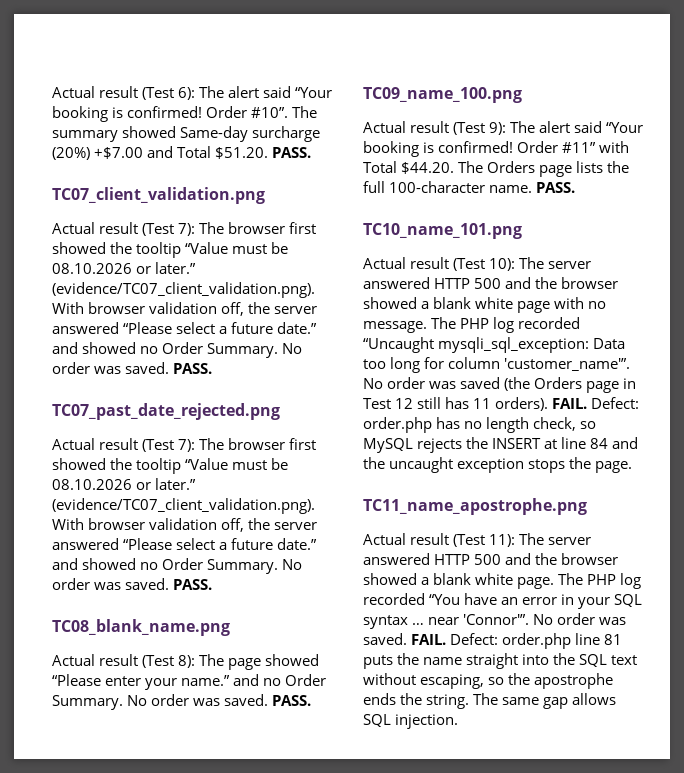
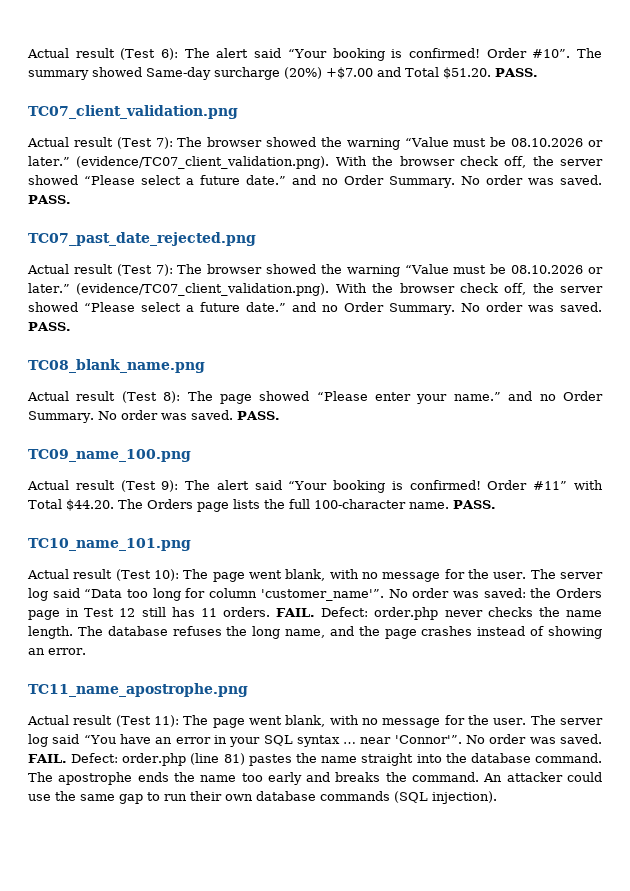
  TC07_client_validation.png
- Actual result (Test 7): The browser first showed the tooltip “Value must be 08.10.2026 or later.” (evidence/TC07_client_validation.png). With browser validation off, the server answered “Please select a future date.” and showed no Order Summary.
+ Actual result (Test 7): The browser showed the warning “Value must be 08.10.2026 or later.” (evidence/TC07_client_validation.png). With the browser check off, the server showed “Please select a future date.” and no Order Summary.
  TC07_past_date_rejected.png
- Actual result (Test 7): The browser first showed the tooltip “Value must be 08.10.2026 or later.” (evidence/TC07_client_validation.png). With browser validation off, the server answered “Please select a future date.” and showed no Order Summary.
+ Actual result (Test 7): The browser showed the warning “Value must be 08.10.2026 or later.” (evidence/TC07_client_validation.png). With the browser check off, the server showed “Please select a future date.” and no Order Summary.
- Actual result (Test 10): The server answered HTTP 500 and the browser showed a blank white page with no message. The PHP log recorded “Uncaught mysqli_sql_exception: Data too long for column 'customer_name'”.
+ Actual result (Test 10): The page went blank, with no message for the user. The server log said “Data too long for column 'customer_name'”.
- No order was saved (the Orders page in Test 12 still has 11 orders). FAIL. Defect: order.php has no length check, so MySQL rejects the INSERT at line 84 and the uncaught exception stops the page.
+ No order was saved: the Orders page in Test 12 still has 11 orders. FAIL. Defect: order.php never checks the name length. The database refuses the long name, and the page crashes instead of showing an error.
- Actual result (Test 11): The server answered HTTP 500 and the browser showed a blank white page. The PHP log recorded “You have an error in your SQL syntax … near 'Connor'”.
+ Actual result (Test 11): The page went blank, with no message for the user. The server log said “You have an error in your SQL syntax … near 'Connor'”.
- Defect: order.php line 81 puts the name straight into the SQL text without escaping, so the apostrophe ends the string. The same gap allows SQL injection.
+ Defect: order.php (line 81) pastes the name straight into the database command. The apostrophe ends the name too early and breaks the command. An attacker could use the same gap to run their own database commands (SQL injection).

